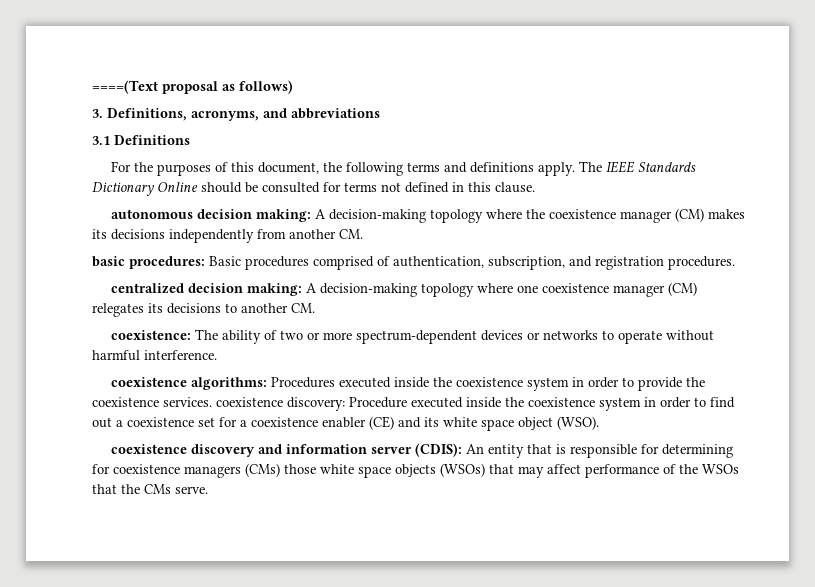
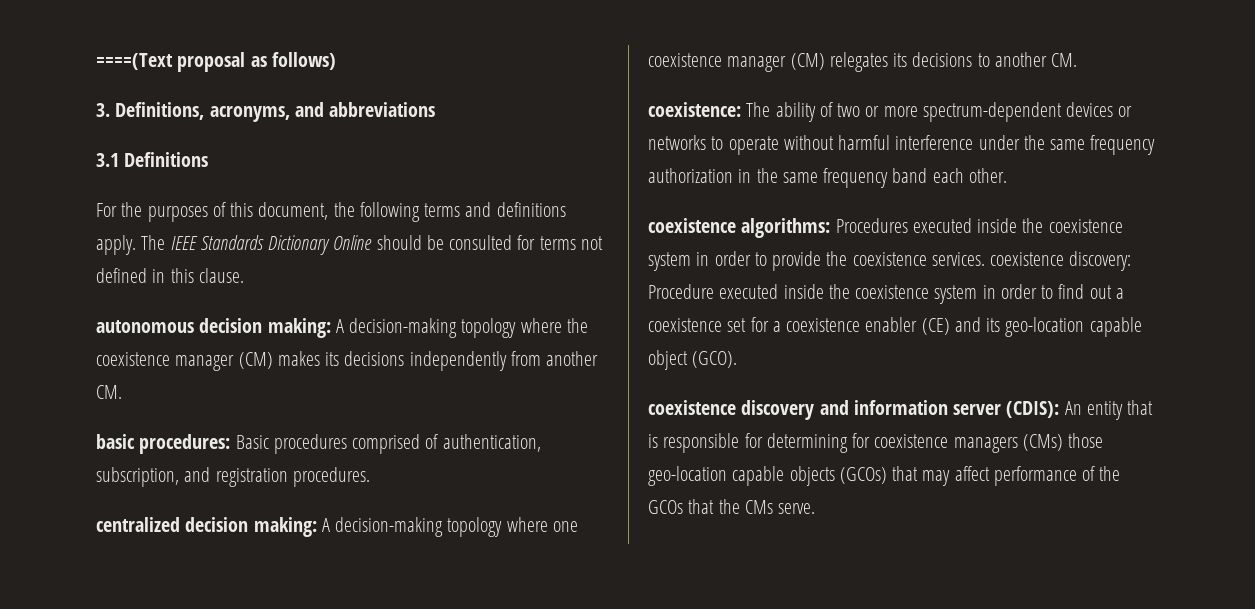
- coexistence: The ability of two or more spectrum-dependent devices or networks to operate without harmful interference.
+ coexistence: The ability of two or more spectrum-dependent devices or networks to operate without harmful interference under the same frequency authorization in the same frequency band each other.
- coexistence algorithms: Procedures executed inside the coexistence system in order to provide the coexistence services. coexistence discovery: Procedure executed inside the coexistence system in order to find out a coexistence set for a coexistence enabler (CE) and its white space object (WSO).
+ coexistence algorithms: Procedures executed inside the coexistence system in order to provide the coexistence services. coexistence discovery: Procedure executed inside the coexistence system in order to find out a coexistence set for a coexistence enabler (CE) and its geo-location capable object (GCO).
- coexistence discovery and information server (CDIS): An entity that is responsible for determining for coexistence managers (CMs) those white space objects (WSOs) that may affect performance of the WSOs that the CMs serve.
+ coexistence discovery and information server (CDIS): An entity that is responsible for determining for coexistence managers (CMs) those geo-location capable objects (GCOs) that may affect performance of the GCOs that the CMs serve.

